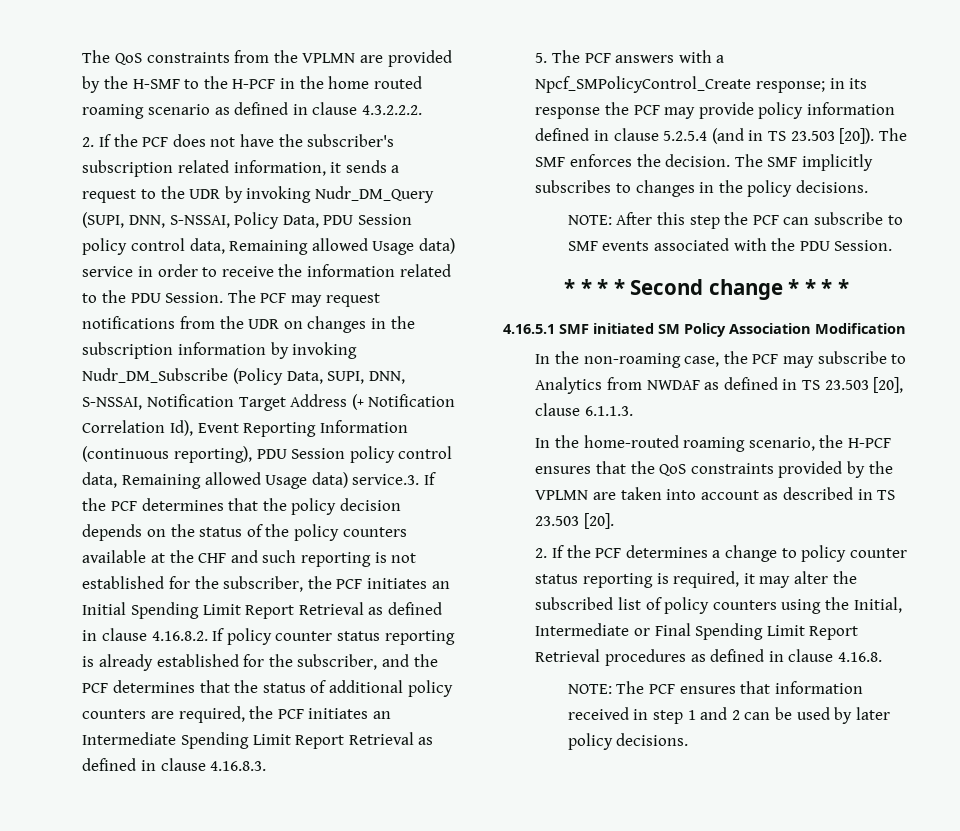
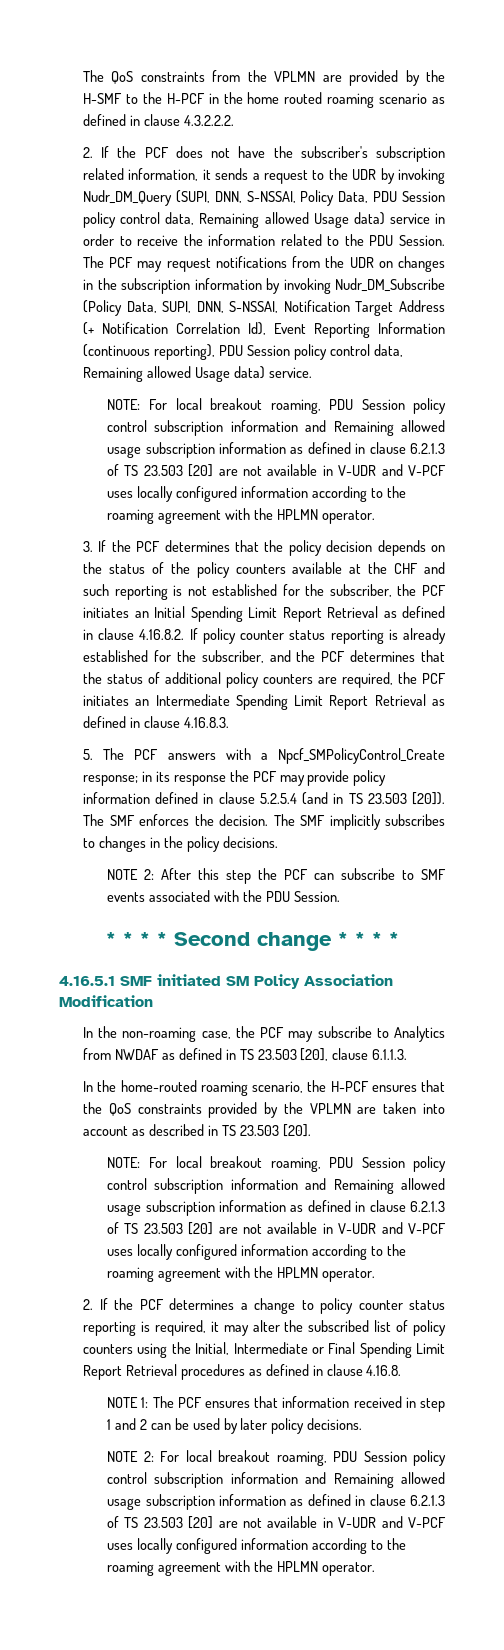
- The PCF may request notifications from the UDR on changes in the subscription information by invoking Nudr_DM_Subscribe (Policy Data, SUPI, DNN, S-NSSAI, Notification Target Address (+ Notification Correlation Id), Event Reporting Information (continuous reporting), PDU Session policy control data, Remaining allowed Usage data) service.3. If the PCF determines that the policy decision depends on the status of the policy counters available at the CHF and such reporting is not established for the subscriber, the PCF initiates an Initial Spending Limit Report Retrieval as defined in clause 4.16.8.2. If policy counter status reporting is already established for the subscriber, and the PCF determines that the status of additional policy counters are required, the PCF initiates an Intermediate Spending Limit Report Retrieval as defined in clause 4.16.8.3.
+ The PCF may request notifications from the UDR on changes in the subscription information by invoking Nudr_DM_Subscribe (Policy Data, SUPI, DNN, S-NSSAI, Notification Target Address (+ Notification Correlation Id), Event Reporting Information (continuous reporting), PDU Session policy control data, Remaining allowed Usage data) service.
+ NOTE: For local breakout roaming, PDU Session policy control subscription information and Remaining allowed usage subscription information as defined in clause 6.2.1.3 of TS 23.503 [20] are not available in V-UDR and V-PCF uses locally configured information according to the roaming agreement with the HPLMN operator.
+ 3. If the PCF determines that the policy decision depends on the status of the policy counters available at the CHF and such reporting is not established for the subscriber, the PCF initiates an Initial Spending Limit Report Retrieval as defined in clause 4.16.8.2. If policy counter status reporting is already established for the subscriber, and the PCF determines that the status of additional policy counters are required, the PCF initiates an Intermediate Spending Limit Report Retrieval as defined in clause 4.16.8.3.
- NOTE: After this step the PCF can subscribe to SMF events associated with the PDU Session.
+ NOTE 2: After this step the PCF can subscribe to SMF events associated with the PDU Session.
  In the home-routed roaming scenario, the H-PCF ensures that the QoS constraints provided by the VPLMN are taken into account as described in TS 23.503 [20].
+ NOTE: For local breakout roaming, PDU Session policy control subscription information and Remaining allowed usage subscription information as defined in clause 6.2.1.3 of TS 23.503 [20] are not available in V-UDR and V-PCF uses locally configured information according to the roaming agreement with the HPLMN operator.
- NOTE: The PCF ensures that information received in step 1 and 2 can be used by later policy decisions.
+ NOTE 1: The PCF ensures that information received in step 1 and 2 can be used by later policy decisions.
+ NOTE 2: For local breakout roaming, PDU Session policy control subscription information and Remaining allowed usage subscription information as defined in clause 6.2.1.3 of TS 23.503 [20] are not available in V-UDR and V-PCF uses locally configured information according to the roaming agreement with the HPLMN operator.

